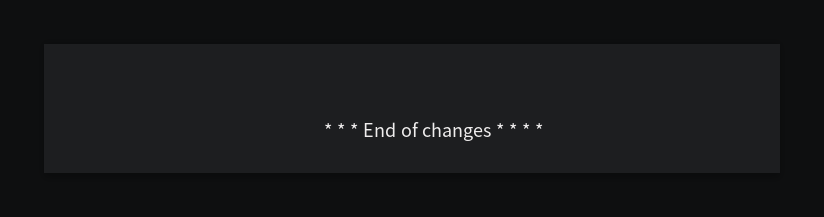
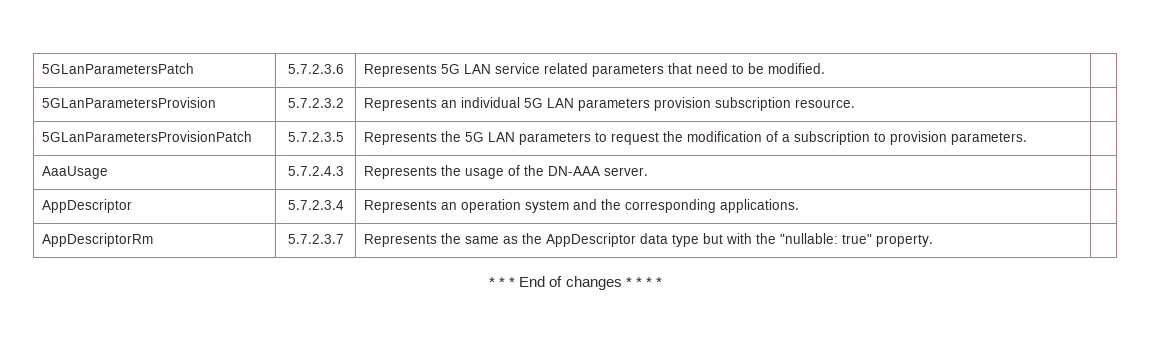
+ 5GLanParametersPatch | 5.7.2.3.6 | Represents 5G LAN service related parameters that need to be modified. |
+ 5GLanParametersProvision | 5.7.2.3.2 | Represents an individual 5G LAN parameters provision subscription resource. |
+ 5GLanParametersProvisionPatch | 5.7.2.3.5 | Represents the 5G LAN parameters to request the modification of a subscription to provision parameters. |
+ AaaUsage | 5.7.2.4.3 | Represents the usage of the DN-AAA server. |
+ AppDescriptor | 5.7.2.3.4 | Represents an operation system and the corresponding applications. |
+ AppDescriptorRm | 5.7.2.3.7 | Represents the same as the AppDescriptor data type but with the "nullable: true" property. |

